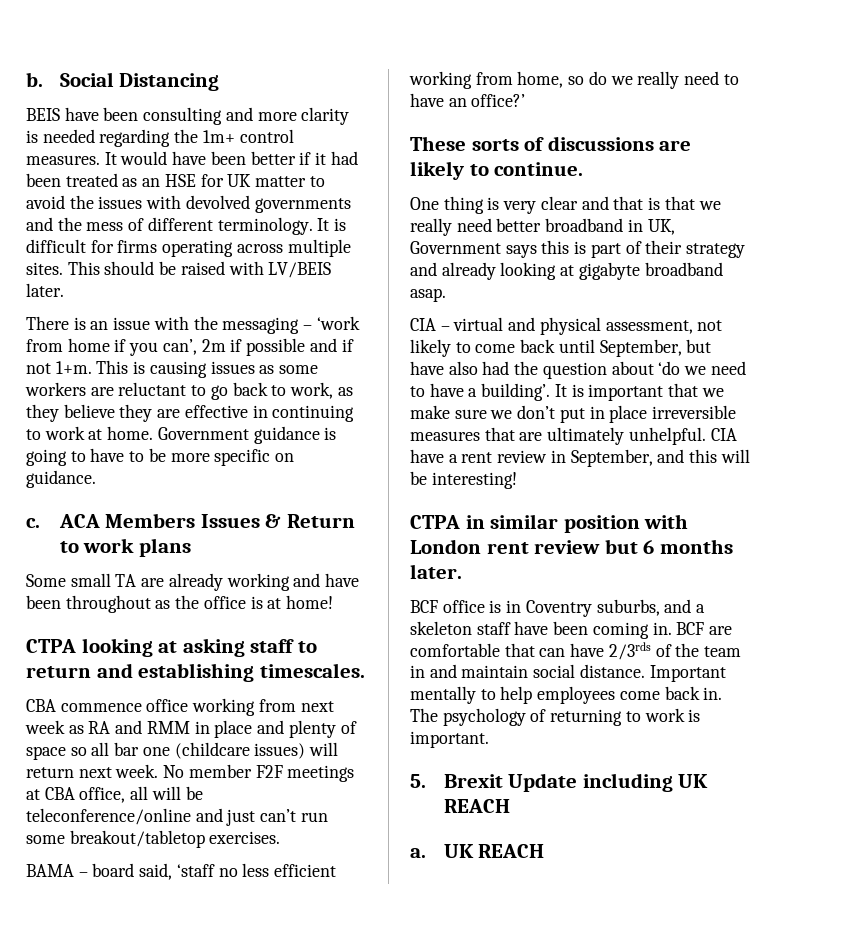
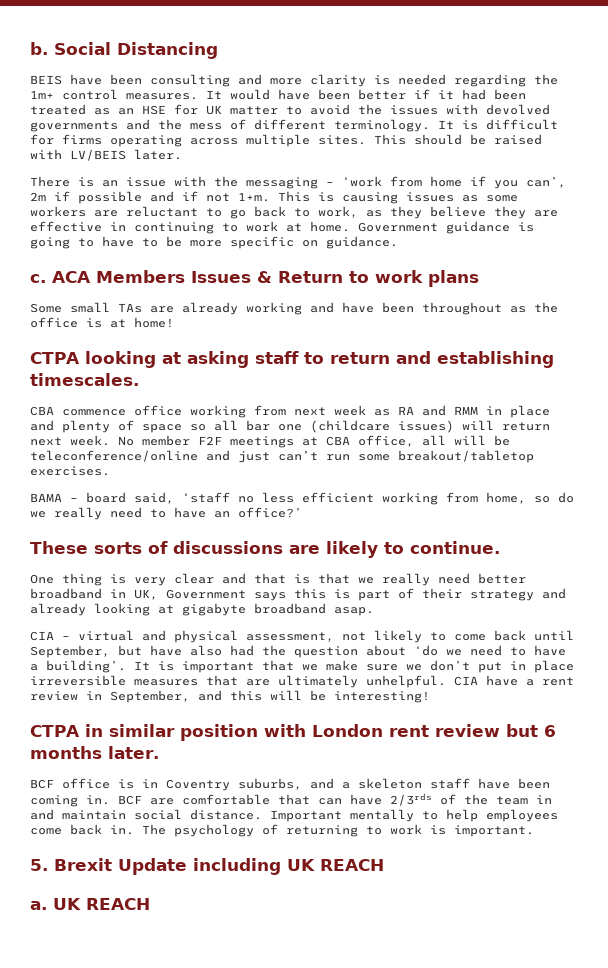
- Some small TA are already working and have been throughout as the office is at home!
+ Some small TAs are already working and have been throughout as the office is at home!

